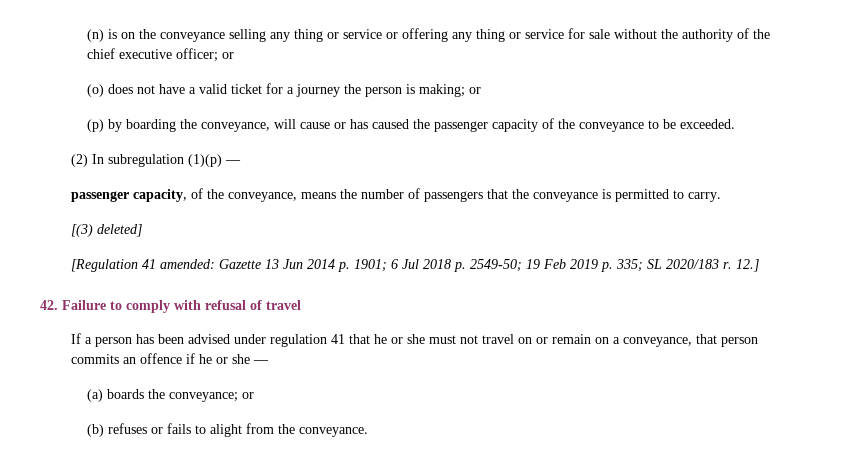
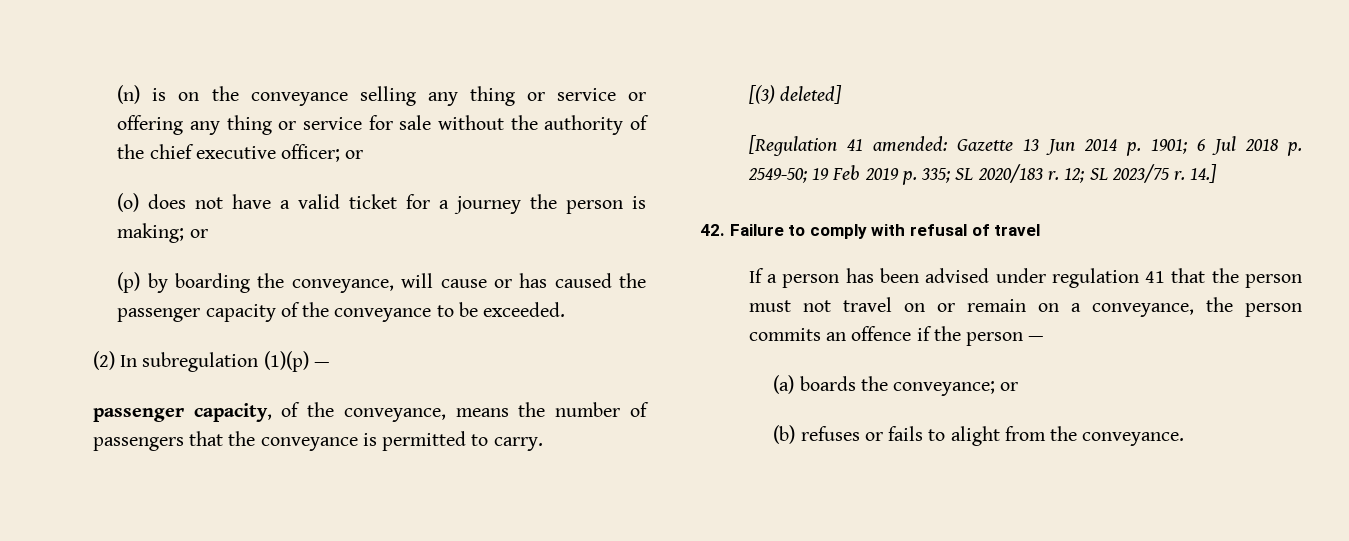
- 12.]
+ 12; SL 2023/75 r. 14.]
- If a person has been advised under regulation 41 that he or she must not travel on or remain on a conveyance, that person commits an offence if he or she —
+ If a person has been advised under regulation 41 that the person must not travel on or remain on a conveyance, the person commits an offence if the person —

